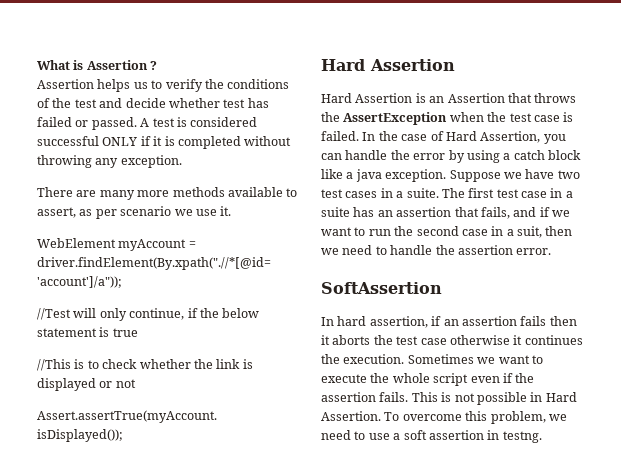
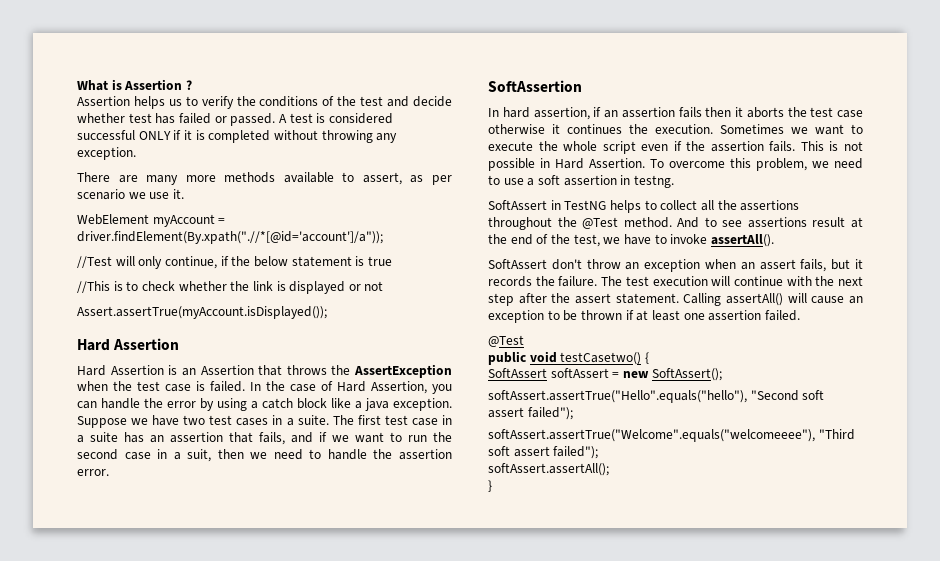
+ SoftAssert in TestNG helps to collect all the assertions throughout the @Test method. And to see assertions result at the end of the test, we have to invoke assertAll().
+ SoftAssert don't throw an exception when an assert fails, but it records the failure. The test execution will continue with the next step after the assert statement. Calling assertAll() will cause an exception to be thrown if at least one assertion failed.
+ @Test
+ public void testCasetwo() {
+ SoftAssert softAssert = new SoftAssert();
+ softAssert.assertTrue("Hello".equals("hello"), "Second soft assert failed");
+ softAssert.assertTrue("Welcome".equals("welcomeeee"), "Third soft assert failed");
+ softAssert.assertAll();
+ }

